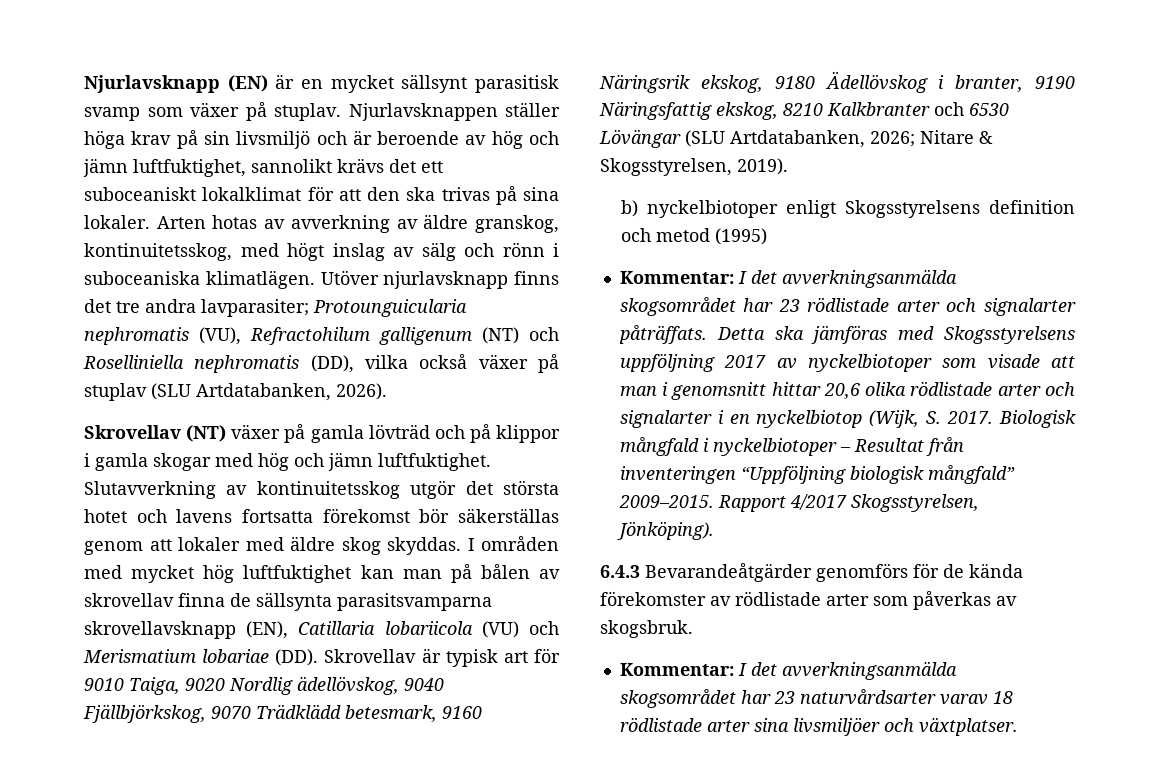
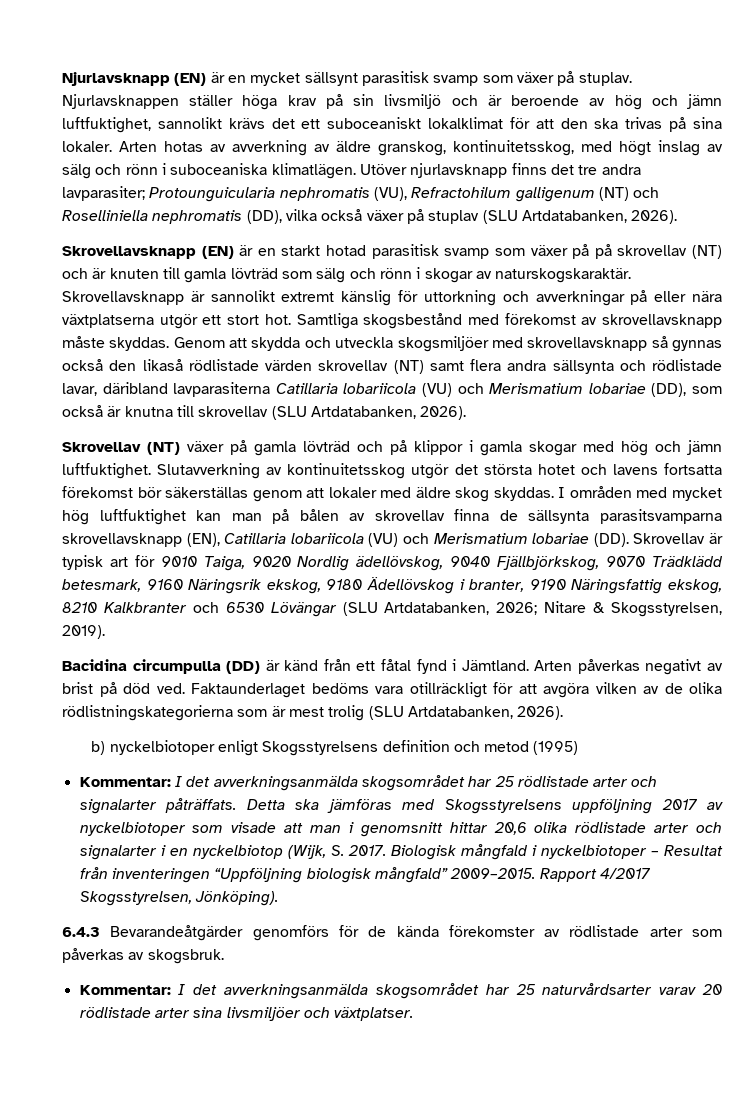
+ Skrovellavsknapp (EN) är en starkt hotad parasitisk svamp som växer på på skrovellav (NT) och är knuten till gamla lövträd som sälg och rönn i skogar av naturskogskaraktär. Skrovellavsknapp är sannolikt extremt känslig för uttorkning och avverkningar på eller nära växtplatserna utgör ett stort hot. Samtliga skogsbestånd med förekomst av skrovellavsknapp måste skyddas. Genom att skydda och utveckla skogsmiljöer med skrovellavsknapp så gynnas också den likaså rödlistade värden skrovellav (NT) samt flera andra sällsynta och rödlistade lavar, däribland lavparasiterna Catillaria lobariicola (VU) och Merismatium lobariae (DD), som också är knutna till skrovellav (SLU Artdatabanken, 2026).
+ Bacidina circumpulla (DD) är känd från ett fåtal fynd i Jämtland. Arten påverkas negativt av brist på död ved. Faktaunderlaget bedöms vara otillräckligt för att avgöra vilken av de olika rödlistningskategorierna som är mest trolig (SLU Artdatabanken, 2026).
- Kommentar: I det avverkningsanmälda skogsområdet har 23 rödlistade arter och signalarter påträffats.
+ Kommentar: I det avverkningsanmälda skogsområdet har 25 rödlistade arter och signalarter påträffats.
- Kommentar: I det avverkningsanmälda skogsområdet har 23 naturvårdsarter varav 18 rödlistade arter sina livsmiljöer och växtplatser.
+ Kommentar: I det avverkningsanmälda skogsområdet har 25 naturvårdsarter varav 20 rödlistade arter sina livsmiljöer och växtplatser.

